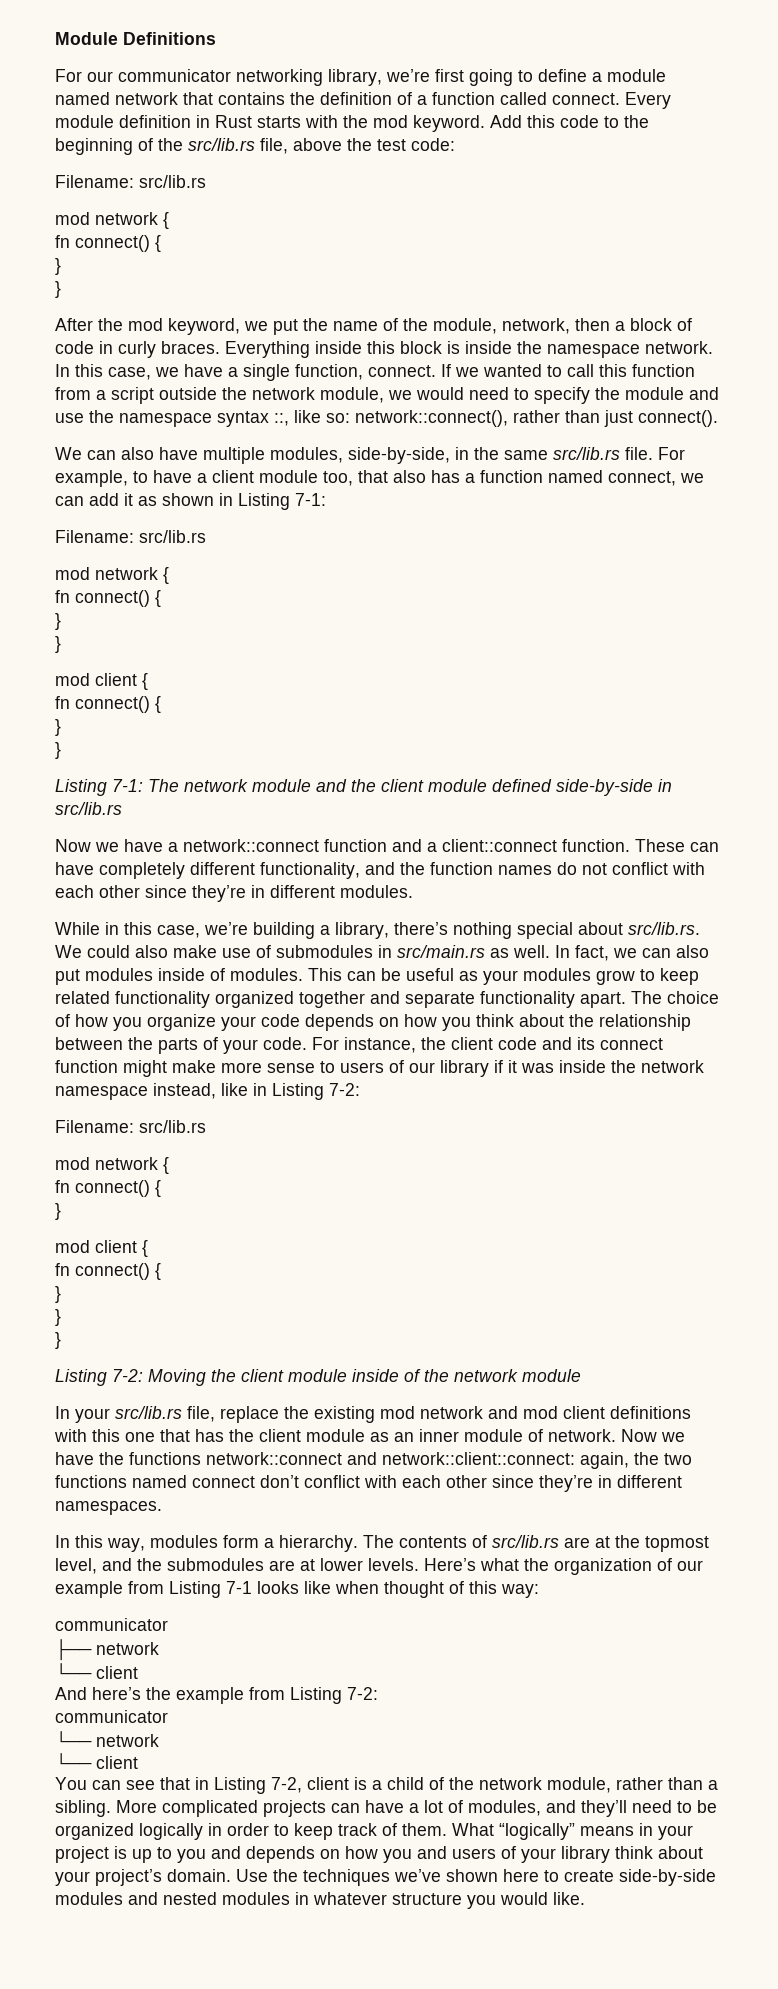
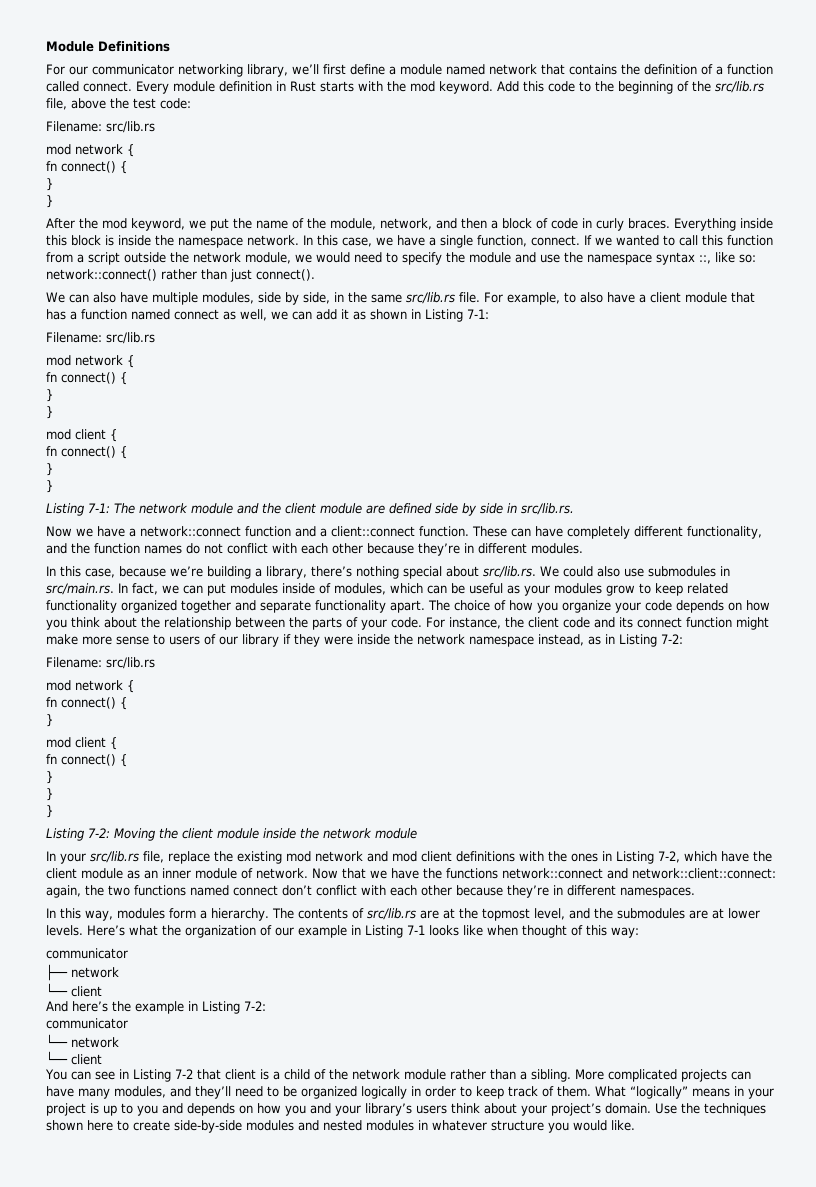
- For our communicator networking library, we’re first going to define a module named network that contains the definition of a function called connect.
+ For our communicator networking library, we’ll first define a module named network that contains the definition of a function called connect.
- After the mod keyword, we put the name of the module, network, then a block of code in curly braces.
+ After the mod keyword, we put the name of the module, network, and then a block of code in curly braces.
- If we wanted to call this function from a script outside the network module, we would need to specify the module and use the namespace syntax ::, like so: network::connect(), rather than just connect().
+ If we wanted to call this function from a script outside the network module, we would need to specify the module and use the namespace syntax ::, like so: network::connect() rather than just connect().
- We can also have multiple modules, side-by-side, in the same src/lib.rs file.
+ We can also have multiple modules, side by side, in the same src/lib.rs file.
- For example, to have a client module too, that also has a function named connect, we can add it as shown in Listing 7-1:
+ For example, to also have a client module that has a function named connect as well, we can add it as shown in Listing 7-1:
- Listing 7-1: The network module and the client module defined side-by-side in src/lib.rs
+ Listing 7-1: The network module and the client module are defined side by side in src/lib.rs.
- These can have completely different functionality, and the function names do not conflict with each other since they’re in different modules.
+ These can have completely different functionality, and the function names do not conflict with each other because they’re in different modules.
- While in this case, we’re building a library, there’s nothing special about src/lib.rs. We could also make use of submodules in src/main.rs as well. In fact, we can also put modules inside of modules. This can be useful as your modules grow to keep related functionality organized together and separate functionality apart.
+ In this case, because we’re building a library, there’s nothing special about src/lib.rs. We could also use submodules in src/main.rs. In fact, we can put modules inside of modules, which can be useful as your modules grow to keep related functionality organized together and separate functionality apart.
- For instance, the client code and its connect function might make more sense to users of our library if it was inside the network namespace instead, like in Listing 7-2:
+ For instance, the client code and its connect function might make more sense to users of our library if they were inside the network namespace instead, as in Listing 7-2:
- Listing 7-2: Moving the client module inside of the network module
+ Listing 7-2: Moving the client module inside the network module
- In your src/lib.rs file, replace the existing mod network and mod client definitions with this one that has the client module as an inner module of network.
+ In your src/lib.rs file, replace the existing mod network and mod client definitions with the ones in Listing 7-2, which have the client module as an inner module of network.
- Now we have the functions network::connect and network::client::connect: again, the two functions named connect don’t conflict with each other since they’re in different namespaces.
+ Now that we have the functions network::connect and network::client::connect: again, the two functions named connect don’t conflict with each other because they’re in different namespaces.
- Here’s what the organization of our example from Listing 7-1 looks like when thought of this way:
+ Here’s what the organization of our example in Listing 7-1 looks like when thought of this way:
- And here’s the example from Listing 7-2:
+ And here’s the example in Listing 7-2:
- You can see that in Listing 7-2, client is a child of the network module, rather than a sibling.
+ You can see in Listing 7-2 that client is a child of the network module rather than a sibling.
- More complicated projects can have a lot of modules, and they’ll need to be organized logically in order to keep track of them.
+ More complicated projects can have many modules, and they’ll need to be organized logically in order to keep track of them.
- What “logically” means in your project is up to you and depends on how you and users of your library think about your project’s domain.
+ What “logically” means in your project is up to you and depends on how you and your library’s users think about your project’s domain.
- Use the techniques we’ve shown here to create side-by-side modules and nested modules in whatever structure you would like.
+ Use the techniques shown here to create side-by-side modules and nested modules in whatever structure you would like.

